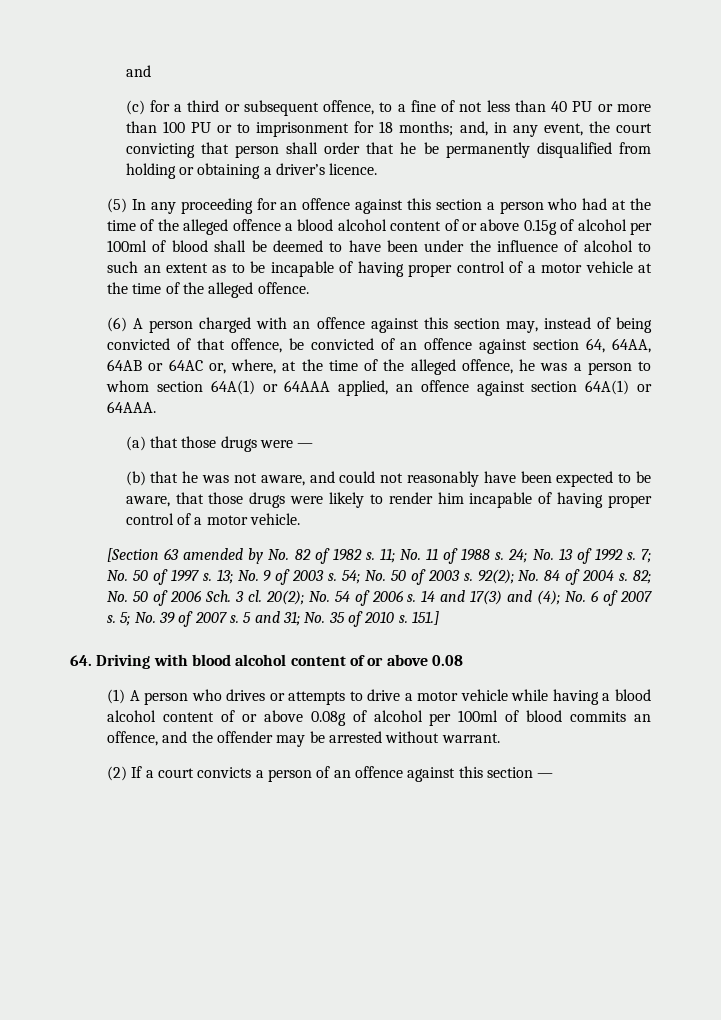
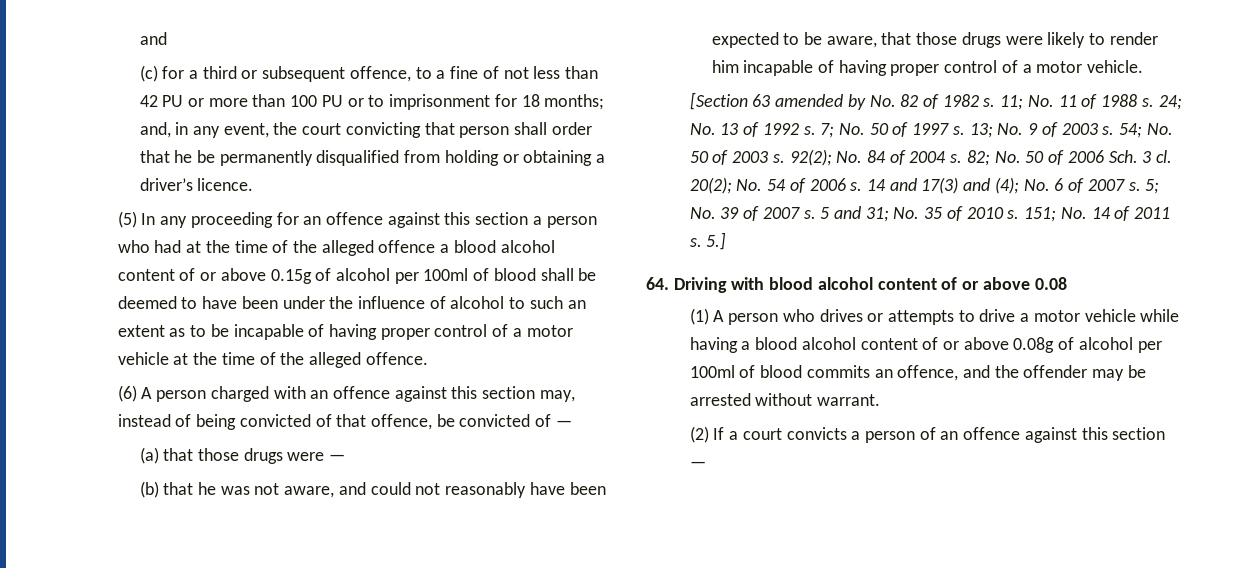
- (c) for a third or subsequent offence, to a fine of not less than 40 PU or more than 100 PU or to imprisonment for 18 months; and, in any event, the court convicting that person shall order that he be permanently disqualified from holding or obtaining a driver’s licence.
+ (c) for a third or subsequent offence, to a fine of not less than 42 PU or more than 100 PU or to imprisonment for 18 months; and, in any event, the court convicting that person shall order that he be permanently disqualified from holding or obtaining a driver’s licence.
- (6) A person charged with an offence against this section may, instead of being convicted of that offence, be convicted of an offence against section 64, 64AA, 64AB or 64AC or, where, at the time of the alleged offence, he was a person to whom section 64A(1) or 64AAA applied, an offence against section 64A(1) or 64AAA.
+ (6) A person charged with an offence against this section may, instead of being convicted of that offence, be convicted of —
- 151.]
+ 151; No. 14 of 2011 s. 5.]

